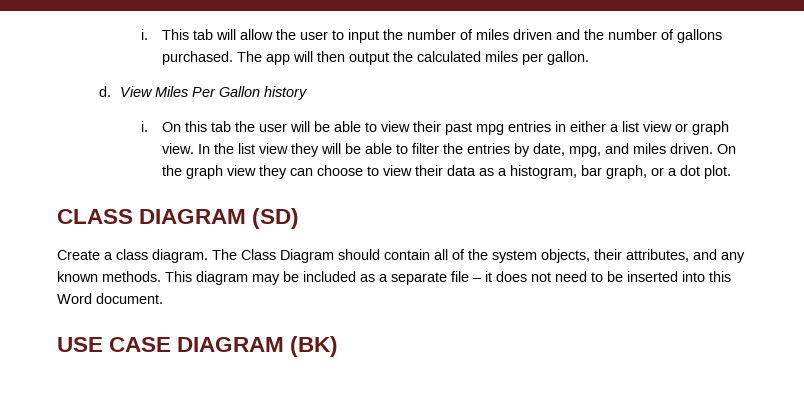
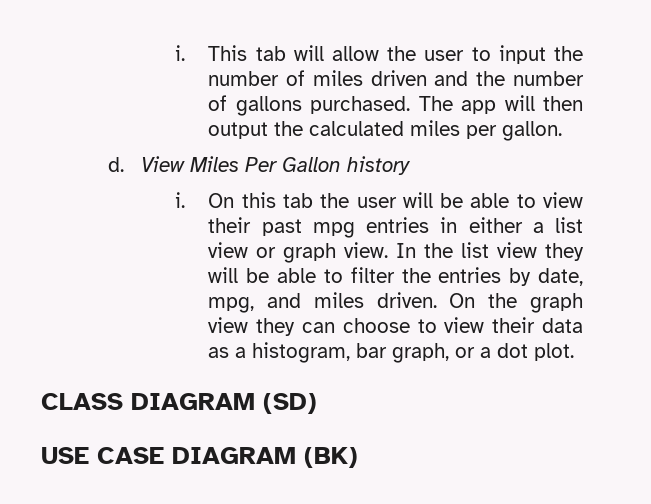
- Create a class diagram. The Class Diagram should contain all of the system objects, their attributes, and any known methods. This diagram may be included as a separate file – it does not need to be inserted into this Word document.

